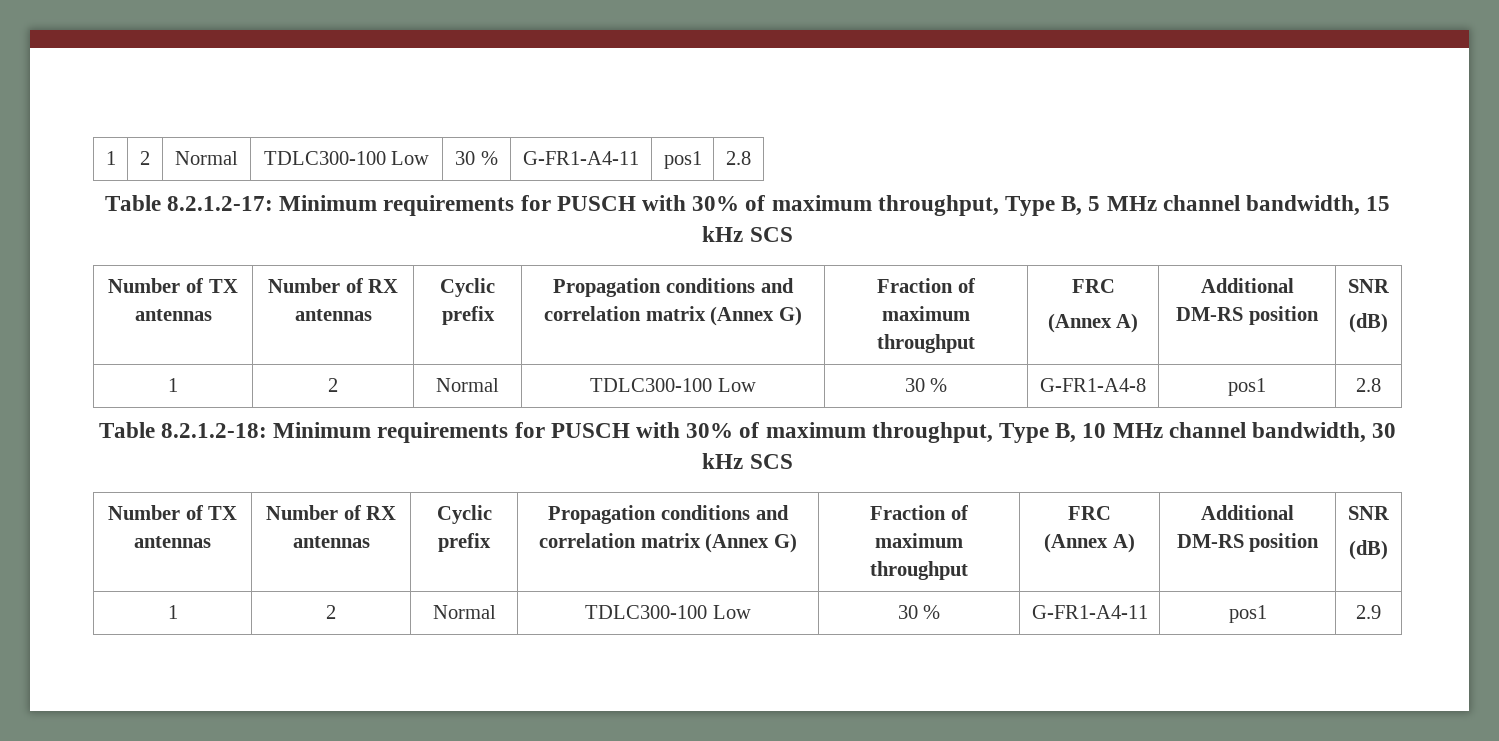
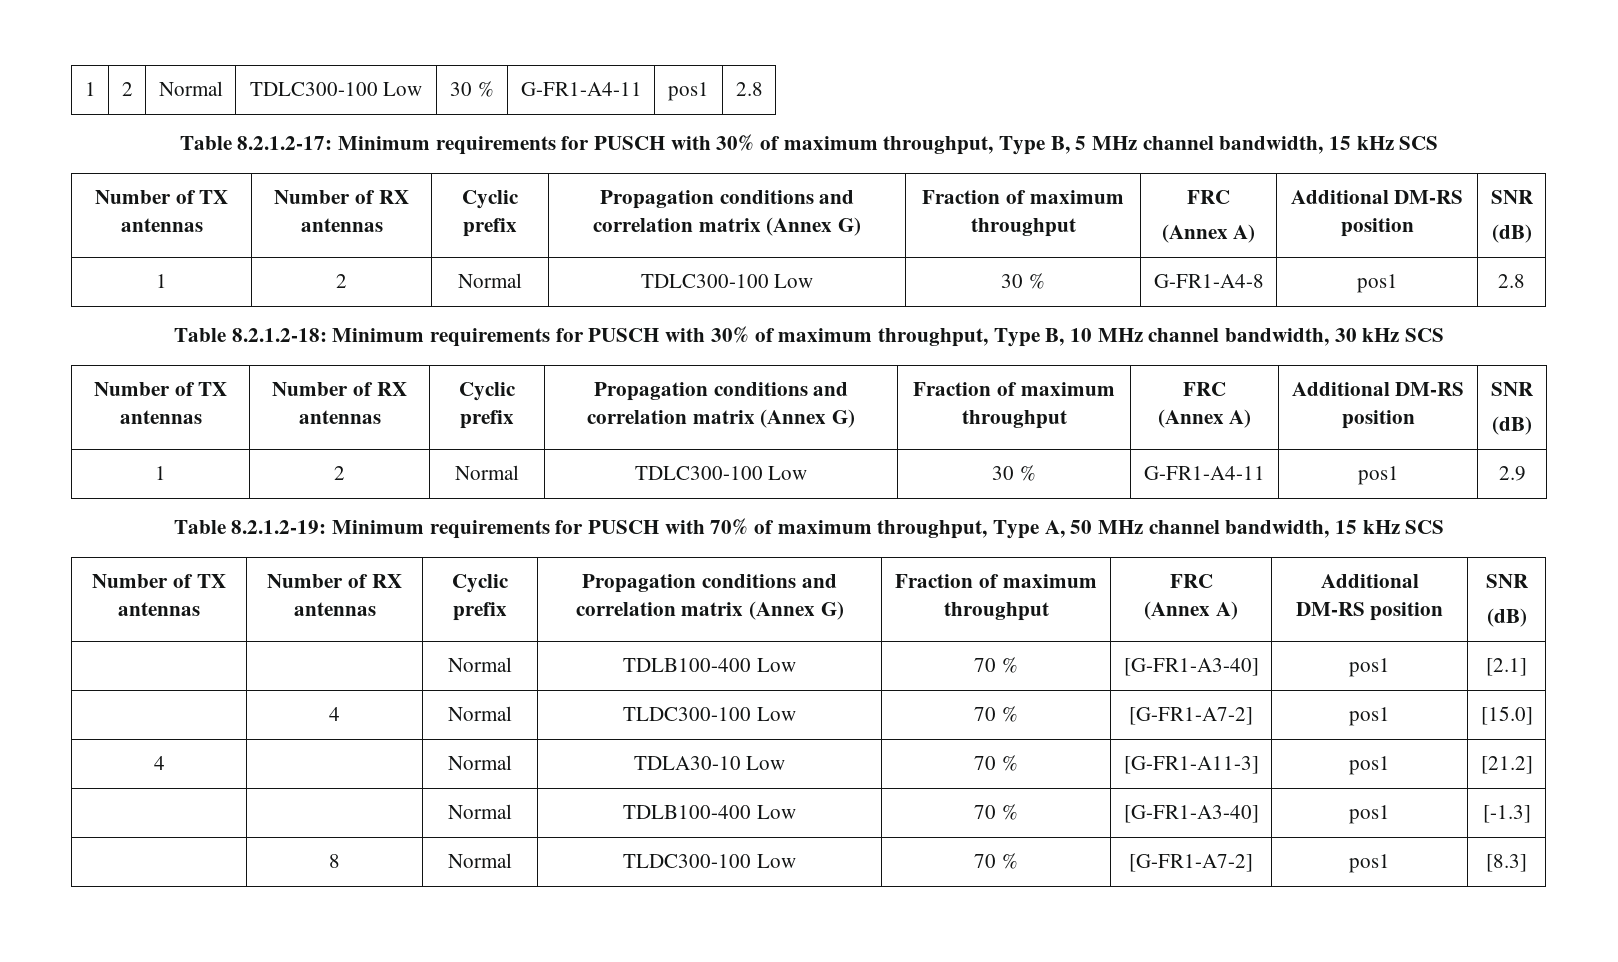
+ Table 8.2.1.2-19: Minimum requirements for PUSCH with 70% of maximum throughput, Type A, 50 MHz channel bandwidth, 15 kHz SCS
+ Number of TX antennas | Number of RX antennas | Cyclic prefix | Propagation conditions and correlation matrix (Annex G) | Fraction of maximum throughput | FRC
+ (Annex A) | Additional DM-RS position | SNR
+ (dB)
+ | | Normal | TDLB100-400 Low | 70 % | [G-FR1-A3-40] | pos1 | [2.1]
+ | 4 | Normal | TLDC300-100 Low | 70 % | [G-FR1-A7-2] | pos1 | [15.0]
+ 4 | | Normal | TDLA30-10 Low | 70 % | [G-FR1-A11-3] | pos1 | [21.2]
+ | | Normal | TDLB100-400 Low | 70 % | [G-FR1-A3-40] | pos1 | [-1.3]
+ | 8 | Normal | TLDC300-100 Low | 70 % | [G-FR1-A7-2] | pos1 | [8.3]

